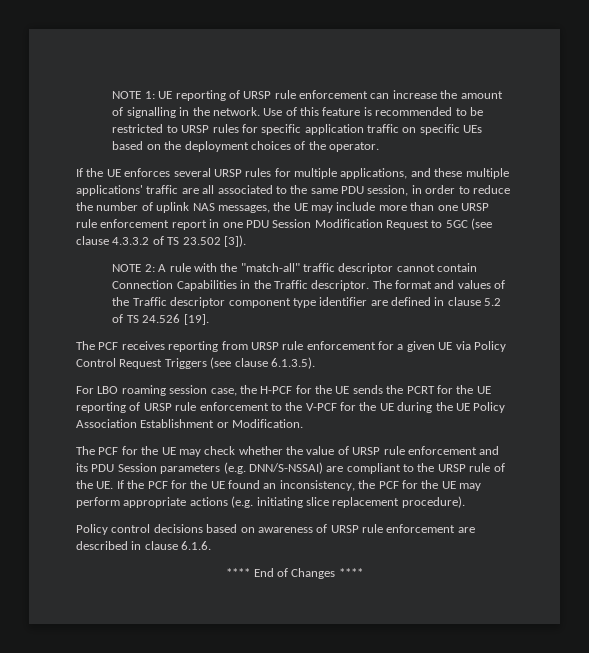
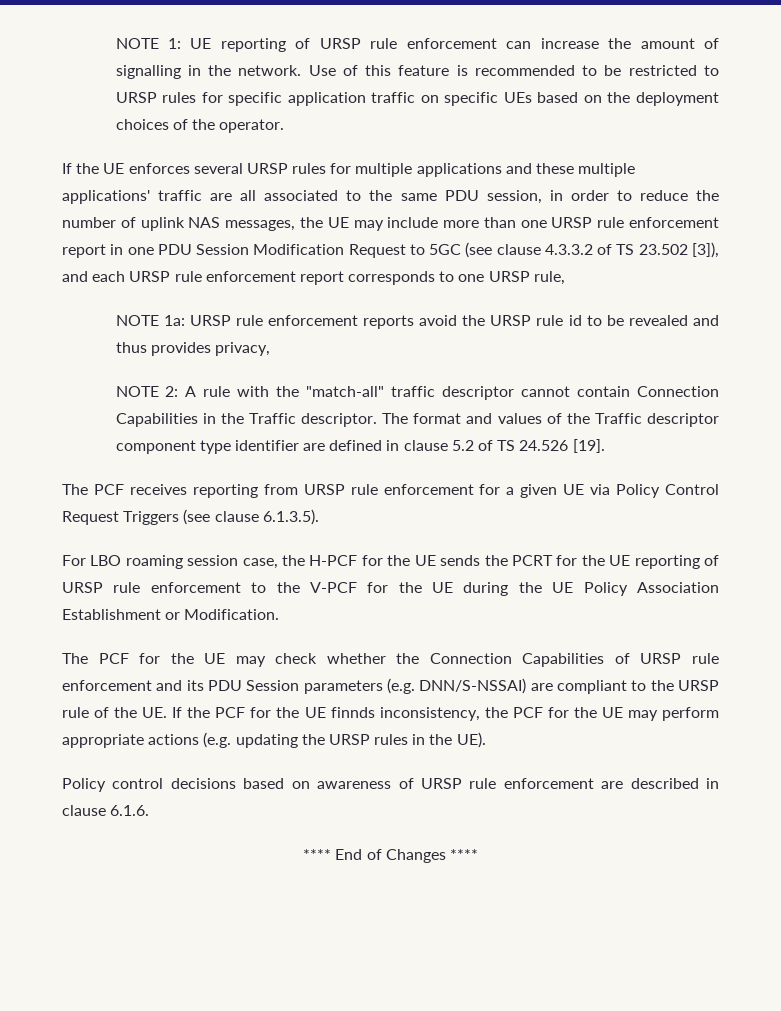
- If the UE enforces several URSP rules for multiple applications, and these multiple applications' traffic are all associated to the same PDU session, in order to reduce the number of uplink NAS messages, the UE may include more than one URSP rule enforcement report in one PDU Session Modification Request to 5GC (see clause 4.3.3.2 of TS 23.502 [3]).
+ If the UE enforces several URSP rules for multiple applications and these multiple applications' traffic are all associated to the same PDU session, in order to reduce the number of uplink NAS messages, the UE may include more than one URSP rule enforcement report in one PDU Session Modification Request to 5GC (see clause 4.3.3.2 of TS 23.502 [3]), and each URSP rule enforcement report corresponds to one URSP rule,
+ NOTE 1a: URSP rule enforcement reports avoid the URSP rule id to be revealed and thus provides privacy,
- The PCF for the UE may check whether the value of URSP rule enforcement and its PDU Session parameters (e.g. DNN/S-NSSAI) are compliant to the URSP rule of the UE. If the PCF for the UE found an inconsistency, the PCF for the UE may perform appropriate actions (e.g. initiating slice replacement procedure).
+ The PCF for the UE may check whether the Connection Capabilities of URSP rule enforcement and its PDU Session parameters (e.g. DNN/S-NSSAI) are compliant to the URSP rule of the UE. If the PCF for the UE finnds inconsistency, the PCF for the UE may perform appropriate actions (e.g. updating the URSP rules in the UE).

